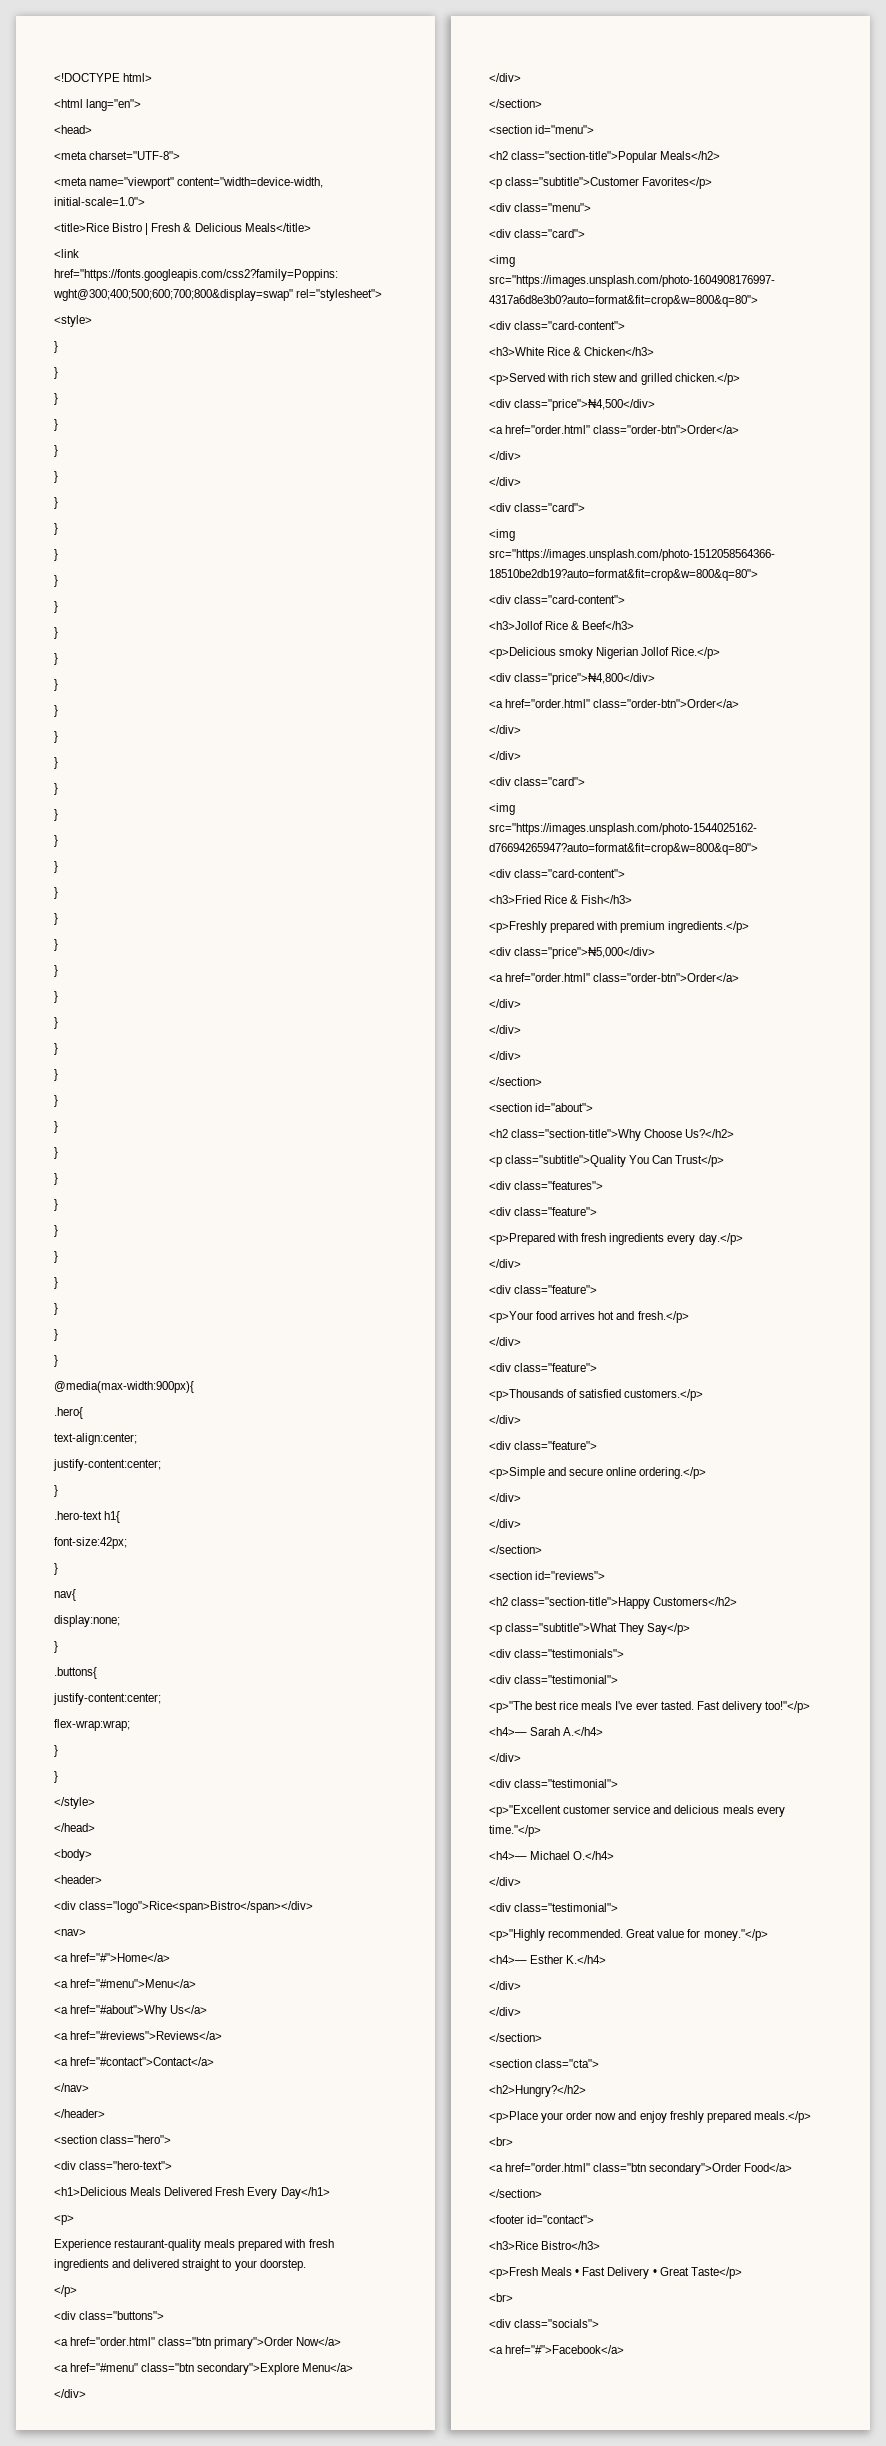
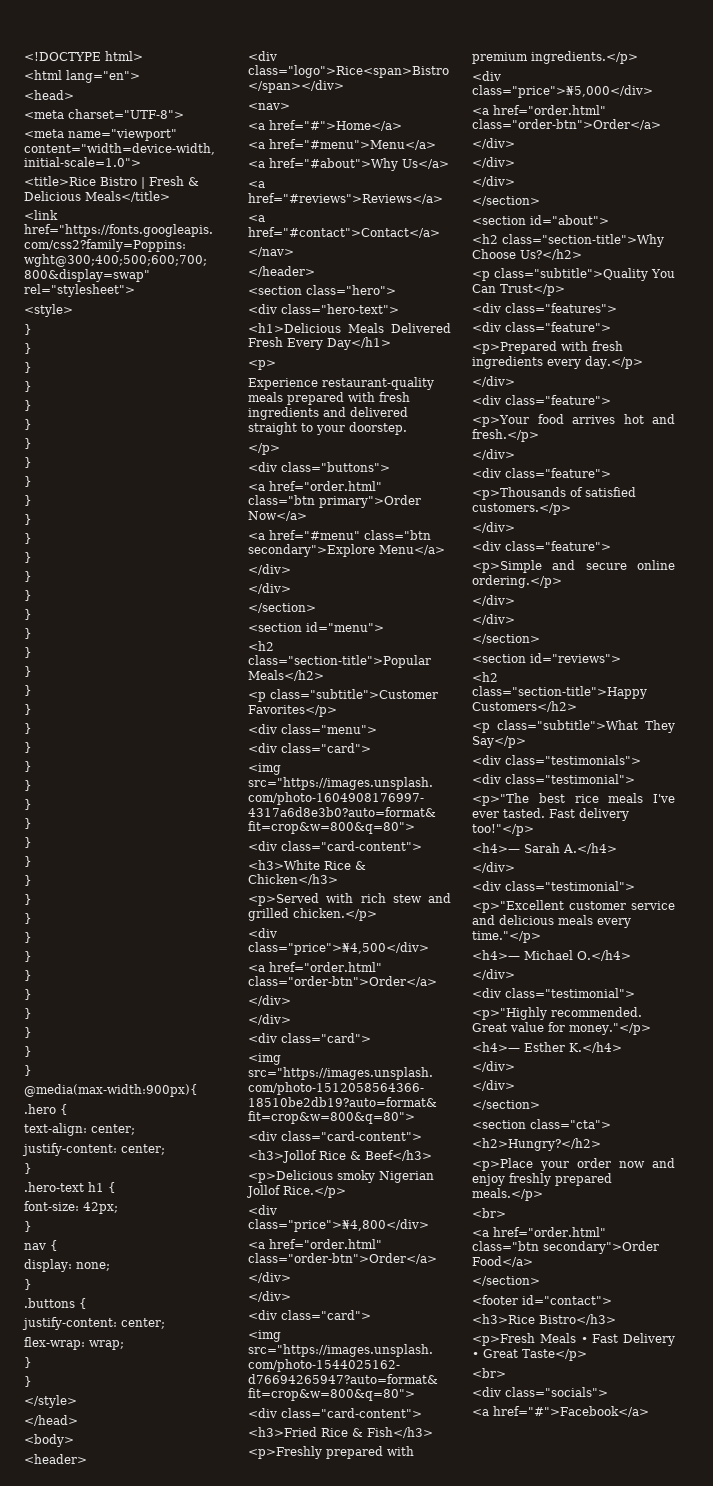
- .hero{
- text-align:center;
- justify-content:center;
+ .hero {
+ text-align: center;
+ justify-content: center;
  }
- .hero-text h1{
- font-size:42px;
+ .hero-text h1 {
+ font-size: 42px;
  }
- nav{
- display:none;
+ nav {
+ display: none;
  }
- .buttons{
- justify-content:center;
- flex-wrap:wrap;
+ .buttons {
+ justify-content: center;
+ flex-wrap: wrap;

